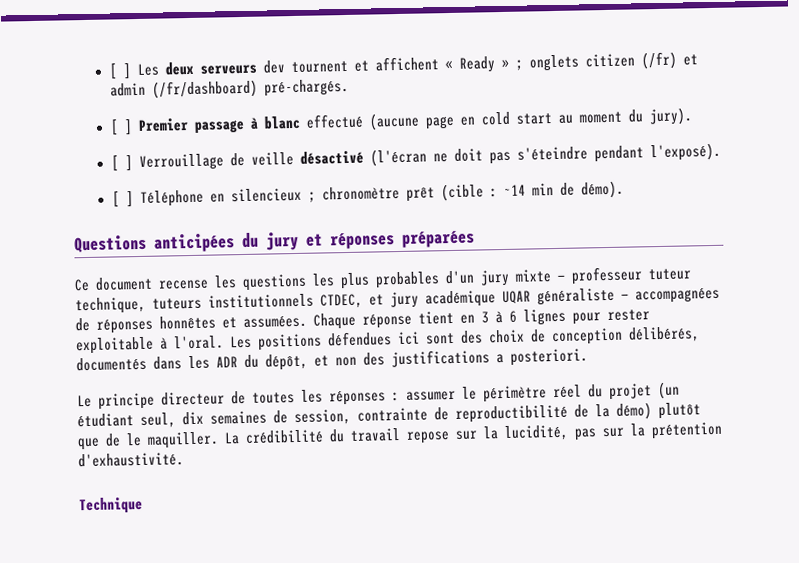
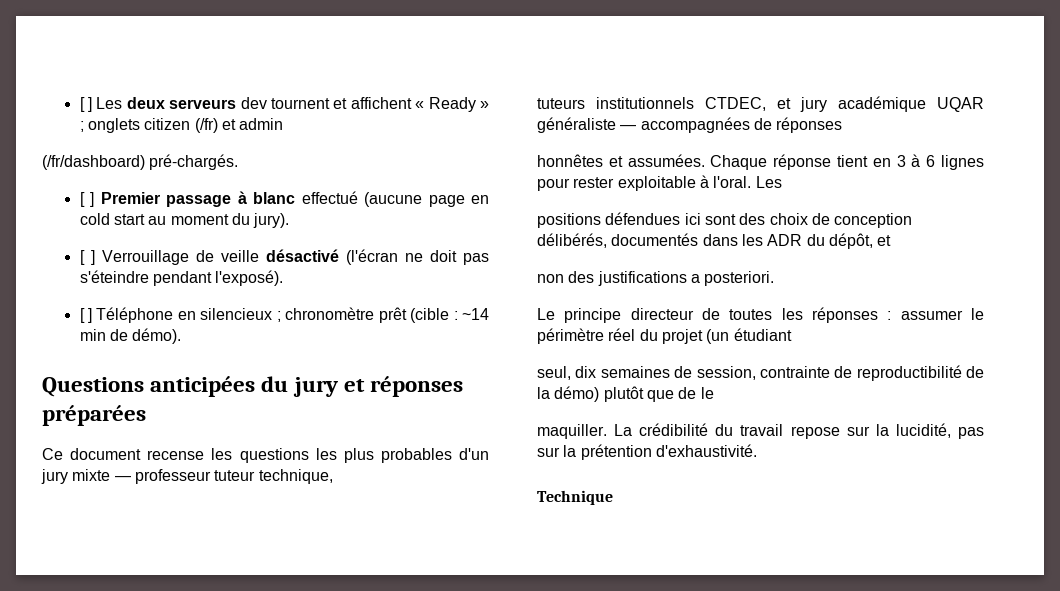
- [ ] Les deux serveurs dev tournent et affichent « Ready » ; onglets citizen (/fr) et admin (/fr/dashboard) pré-chargés.
+ [ ] Les deux serveurs dev tournent et affichent « Ready » ; onglets citizen (/fr) et admin
+ (/fr/dashboard) pré-chargés.
- Ce document recense les questions les plus probables d'un jury mixte — professeur tuteur technique, tuteurs institutionnels CTDEC, et jury académique UQAR généraliste — accompagnées de réponses honnêtes et assumées.
+ Ce document recense les questions les plus probables d'un jury mixte — professeur tuteur technique,
+ tuteurs institutionnels CTDEC, et jury académique UQAR généraliste — accompagnées de réponses
+ honnêtes et assumées.
- Chaque réponse tient en 3 à 6 lignes pour rester exploitable à l'oral. Les positions défendues ici sont des choix de conception délibérés, documentés dans les ADR du dépôt, et non des justifications a posteriori.
+ Chaque réponse tient en 3 à 6 lignes pour rester exploitable à l'oral. Les
+ positions défendues ici sont des choix de conception délibérés, documentés dans les ADR du dépôt, et
+ non des justifications a posteriori.
- Le principe directeur de toutes les réponses : assumer le périmètre réel du projet (un étudiant seul, dix semaines de session, contrainte de reproductibilité de la démo) plutôt que de le maquiller.
+ Le principe directeur de toutes les réponses : assumer le périmètre réel du projet (un étudiant
+ seul, dix semaines de session, contrainte de reproductibilité de la démo) plutôt que de le
+ maquiller.

